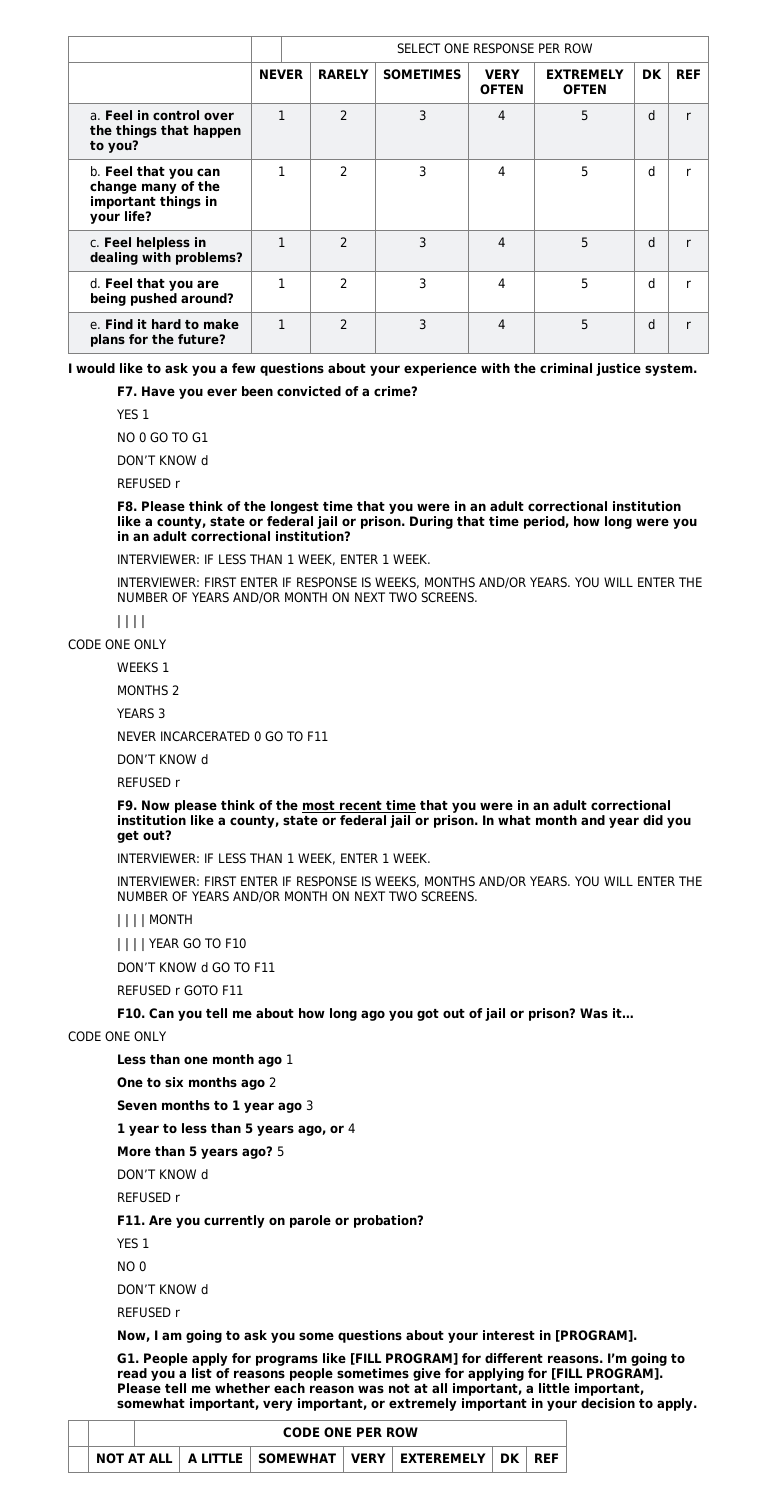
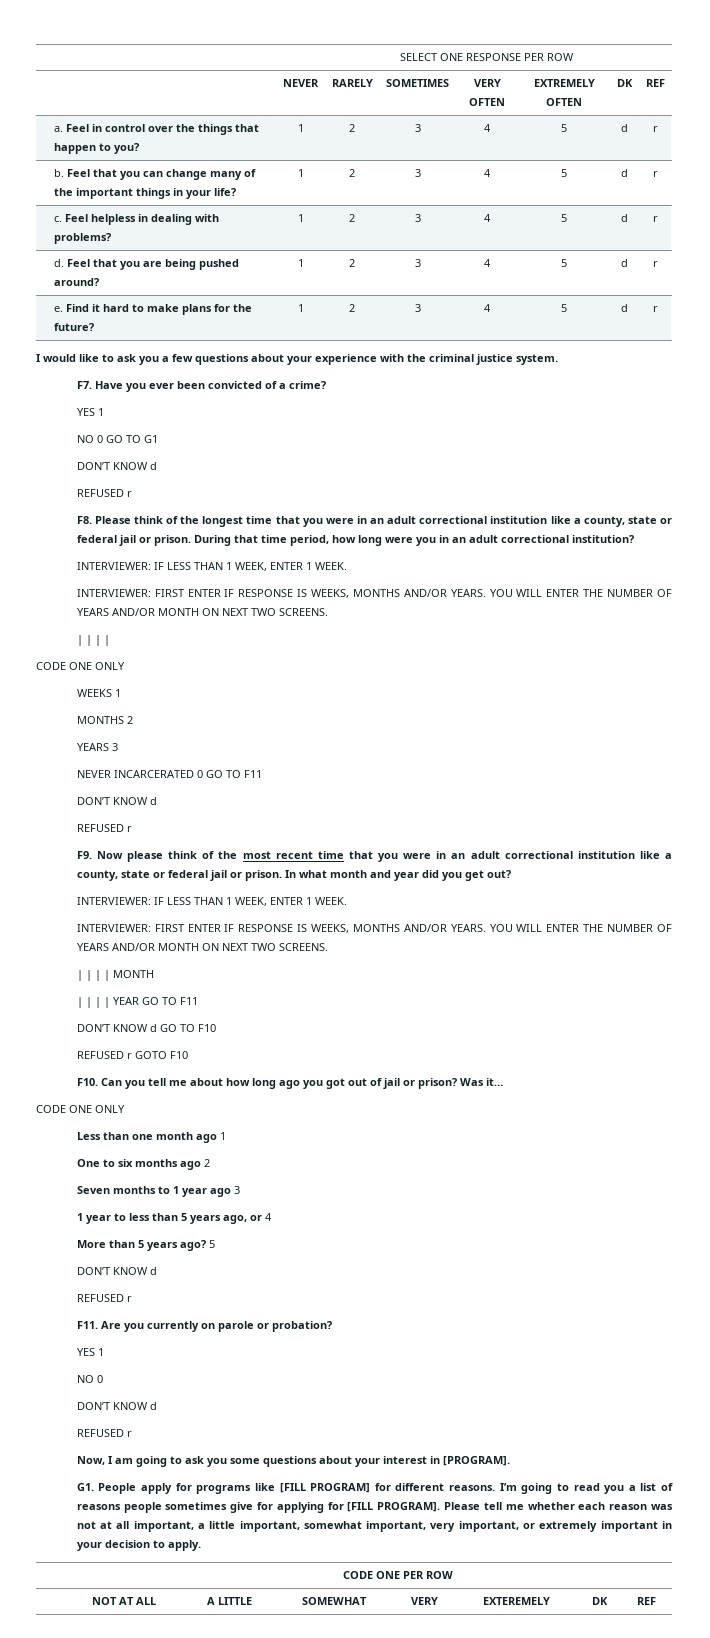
- | | | | YEAR GO TO F10
+ | | | | YEAR GO TO F11
- DON’T KNOW d GO TO F11
+ DON’T KNOW d GO TO F10
- REFUSED r GOTO F11
+ REFUSED r GOTO F10

